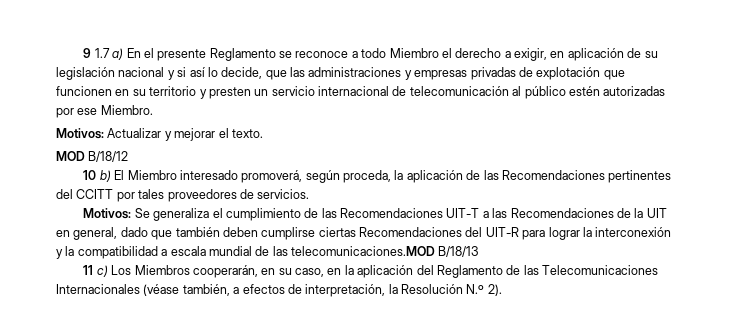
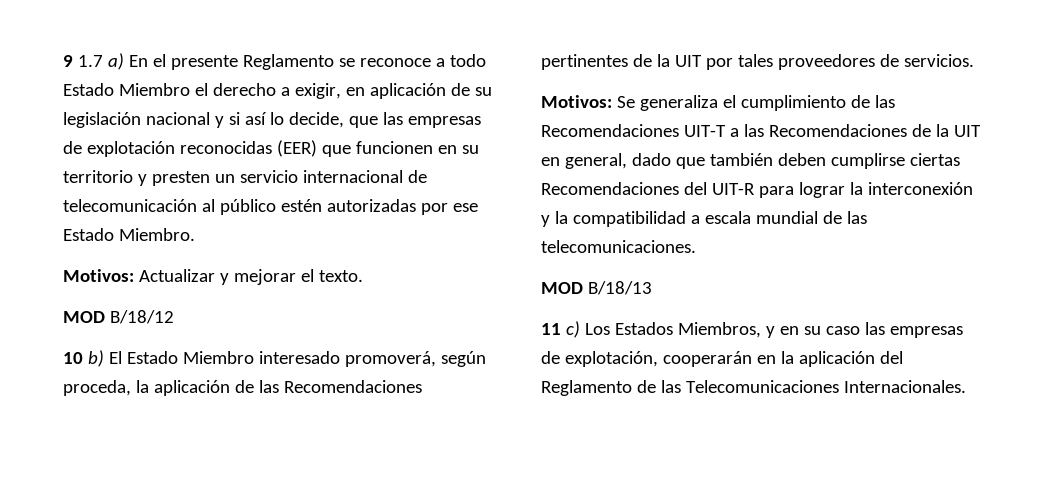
- 9 1.7 a) En el presente Reglamento se reconoce a todo Miembro el derecho a exigir, en aplicación de su legislación nacional y si así lo decide, que las administraciones y empresas privadas de explotación que funcionen en su territorio y presten un servicio internacional de telecomunicación al público estén autorizadas por ese Miembro.
+ 9 1.7 a) En el presente Reglamento se reconoce a todo Estado Miembro el derecho a exigir, en aplicación de su legislación nacional y si así lo decide, que las empresas de explotación reconocidas (EER) que funcionen en su territorio y presten un servicio internacional de telecomunicación al público estén autorizadas por ese Estado Miembro.
- 10 b) El Miembro interesado promoverá, según proceda, la aplicación de las Recomendaciones pertinentes del CCITT por tales proveedores de servicios.
+ 10 b) El Estado Miembro interesado promoverá, según proceda, la aplicación de las Recomendaciones pertinentes de la UIT por tales proveedores de servicios.
- Motivos: Se generaliza el cumplimiento de las Recomendaciones UIT-T a las Recomendaciones de la UIT en general, dado que también deben cumplirse ciertas Recomendaciones del UIT-R para lograr la interconexión y la compatibilidad a escala mundial de las telecomunicaciones.MOD B/18/13
+ Motivos: Se generaliza el cumplimiento de las Recomendaciones UIT-T a las Recomendaciones de la UIT en general, dado que también deben cumplirse ciertas Recomendaciones del UIT-R para lograr la interconexión y la compatibilidad a escala mundial de las telecomunicaciones.
+ MOD B/18/13
- 11 c) Los Miembros cooperarán, en su caso, en la aplicación del Reglamento de las Telecomunicaciones Internacionales (véase también, a efectos de interpretación, la Resolución N.º 2).
+ 11 c) Los Estados Miembros, y en su caso las empresas de explotación, cooperarán en la aplicación del Reglamento de las Telecomunicaciones Internacionales.

